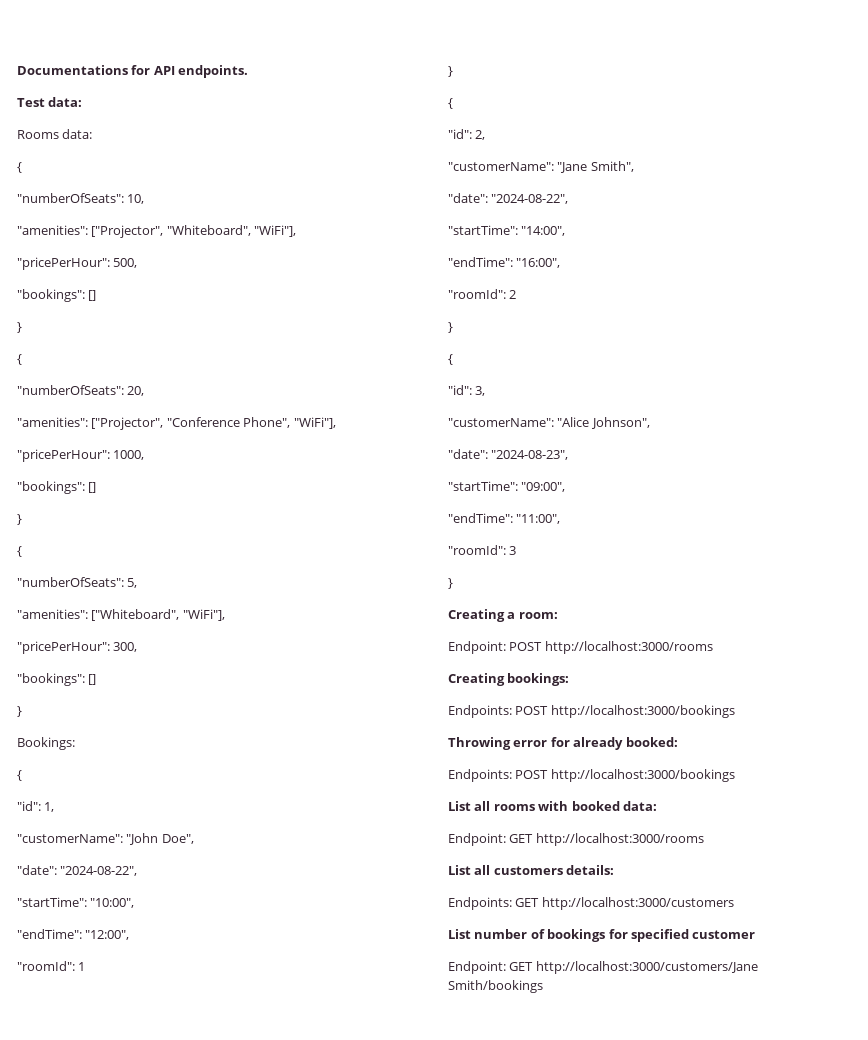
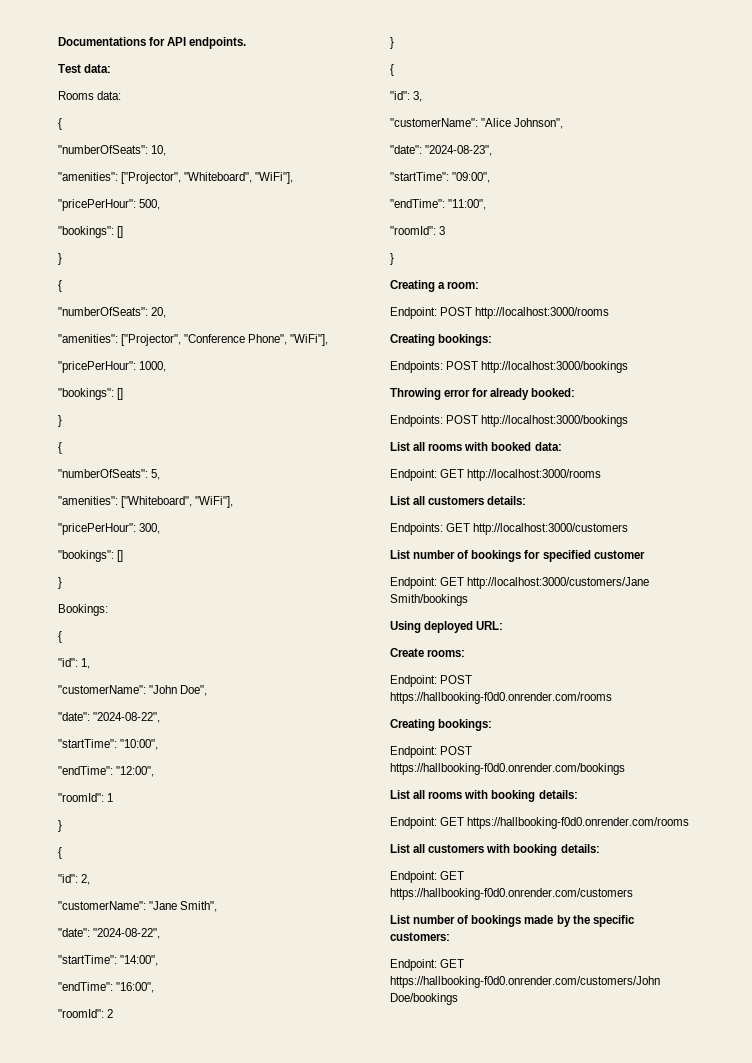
+ Using deployed URL:
+ Create rooms:
+ Endpoint: POST https://hallbooking-f0d0.onrender.com/rooms
+ Creating bookings:
+ Endpoint: POST https://hallbooking-f0d0.onrender.com/bookings
+ List all rooms with booking details:
+ Endpoint: GET https://hallbooking-f0d0.onrender.com/rooms
+ List all customers with booking details:
+ Endpoint: GET https://hallbooking-f0d0.onrender.com/customers
+ List number of bookings made by the specific customers:
+ Endpoint: GET https://hallbooking-f0d0.onrender.com/customers/John Doe/bookings

